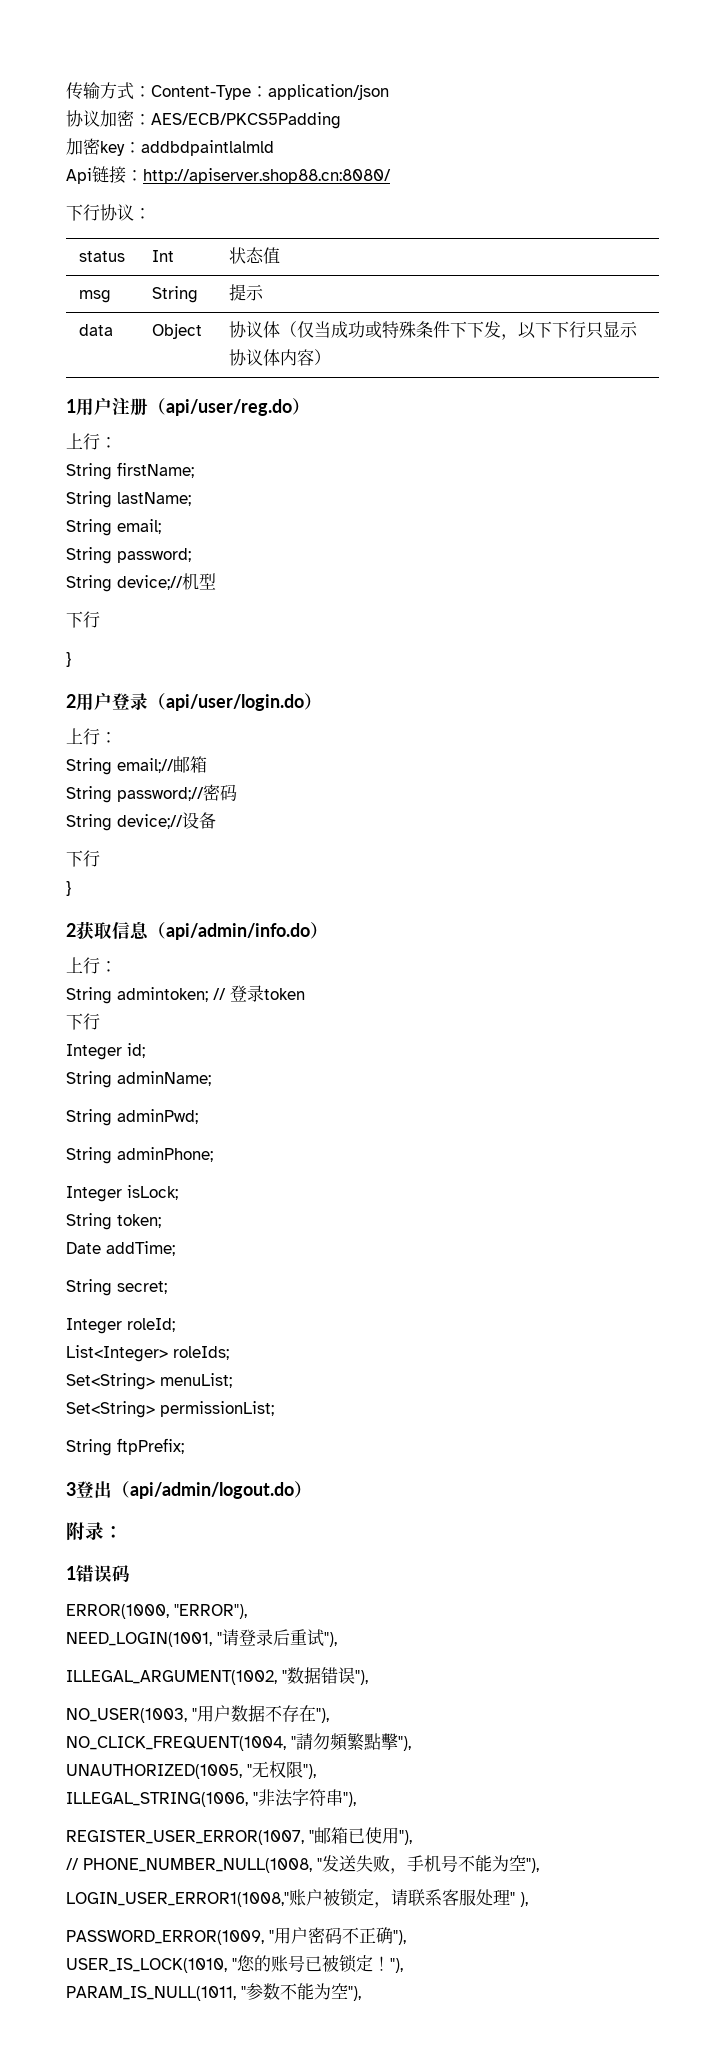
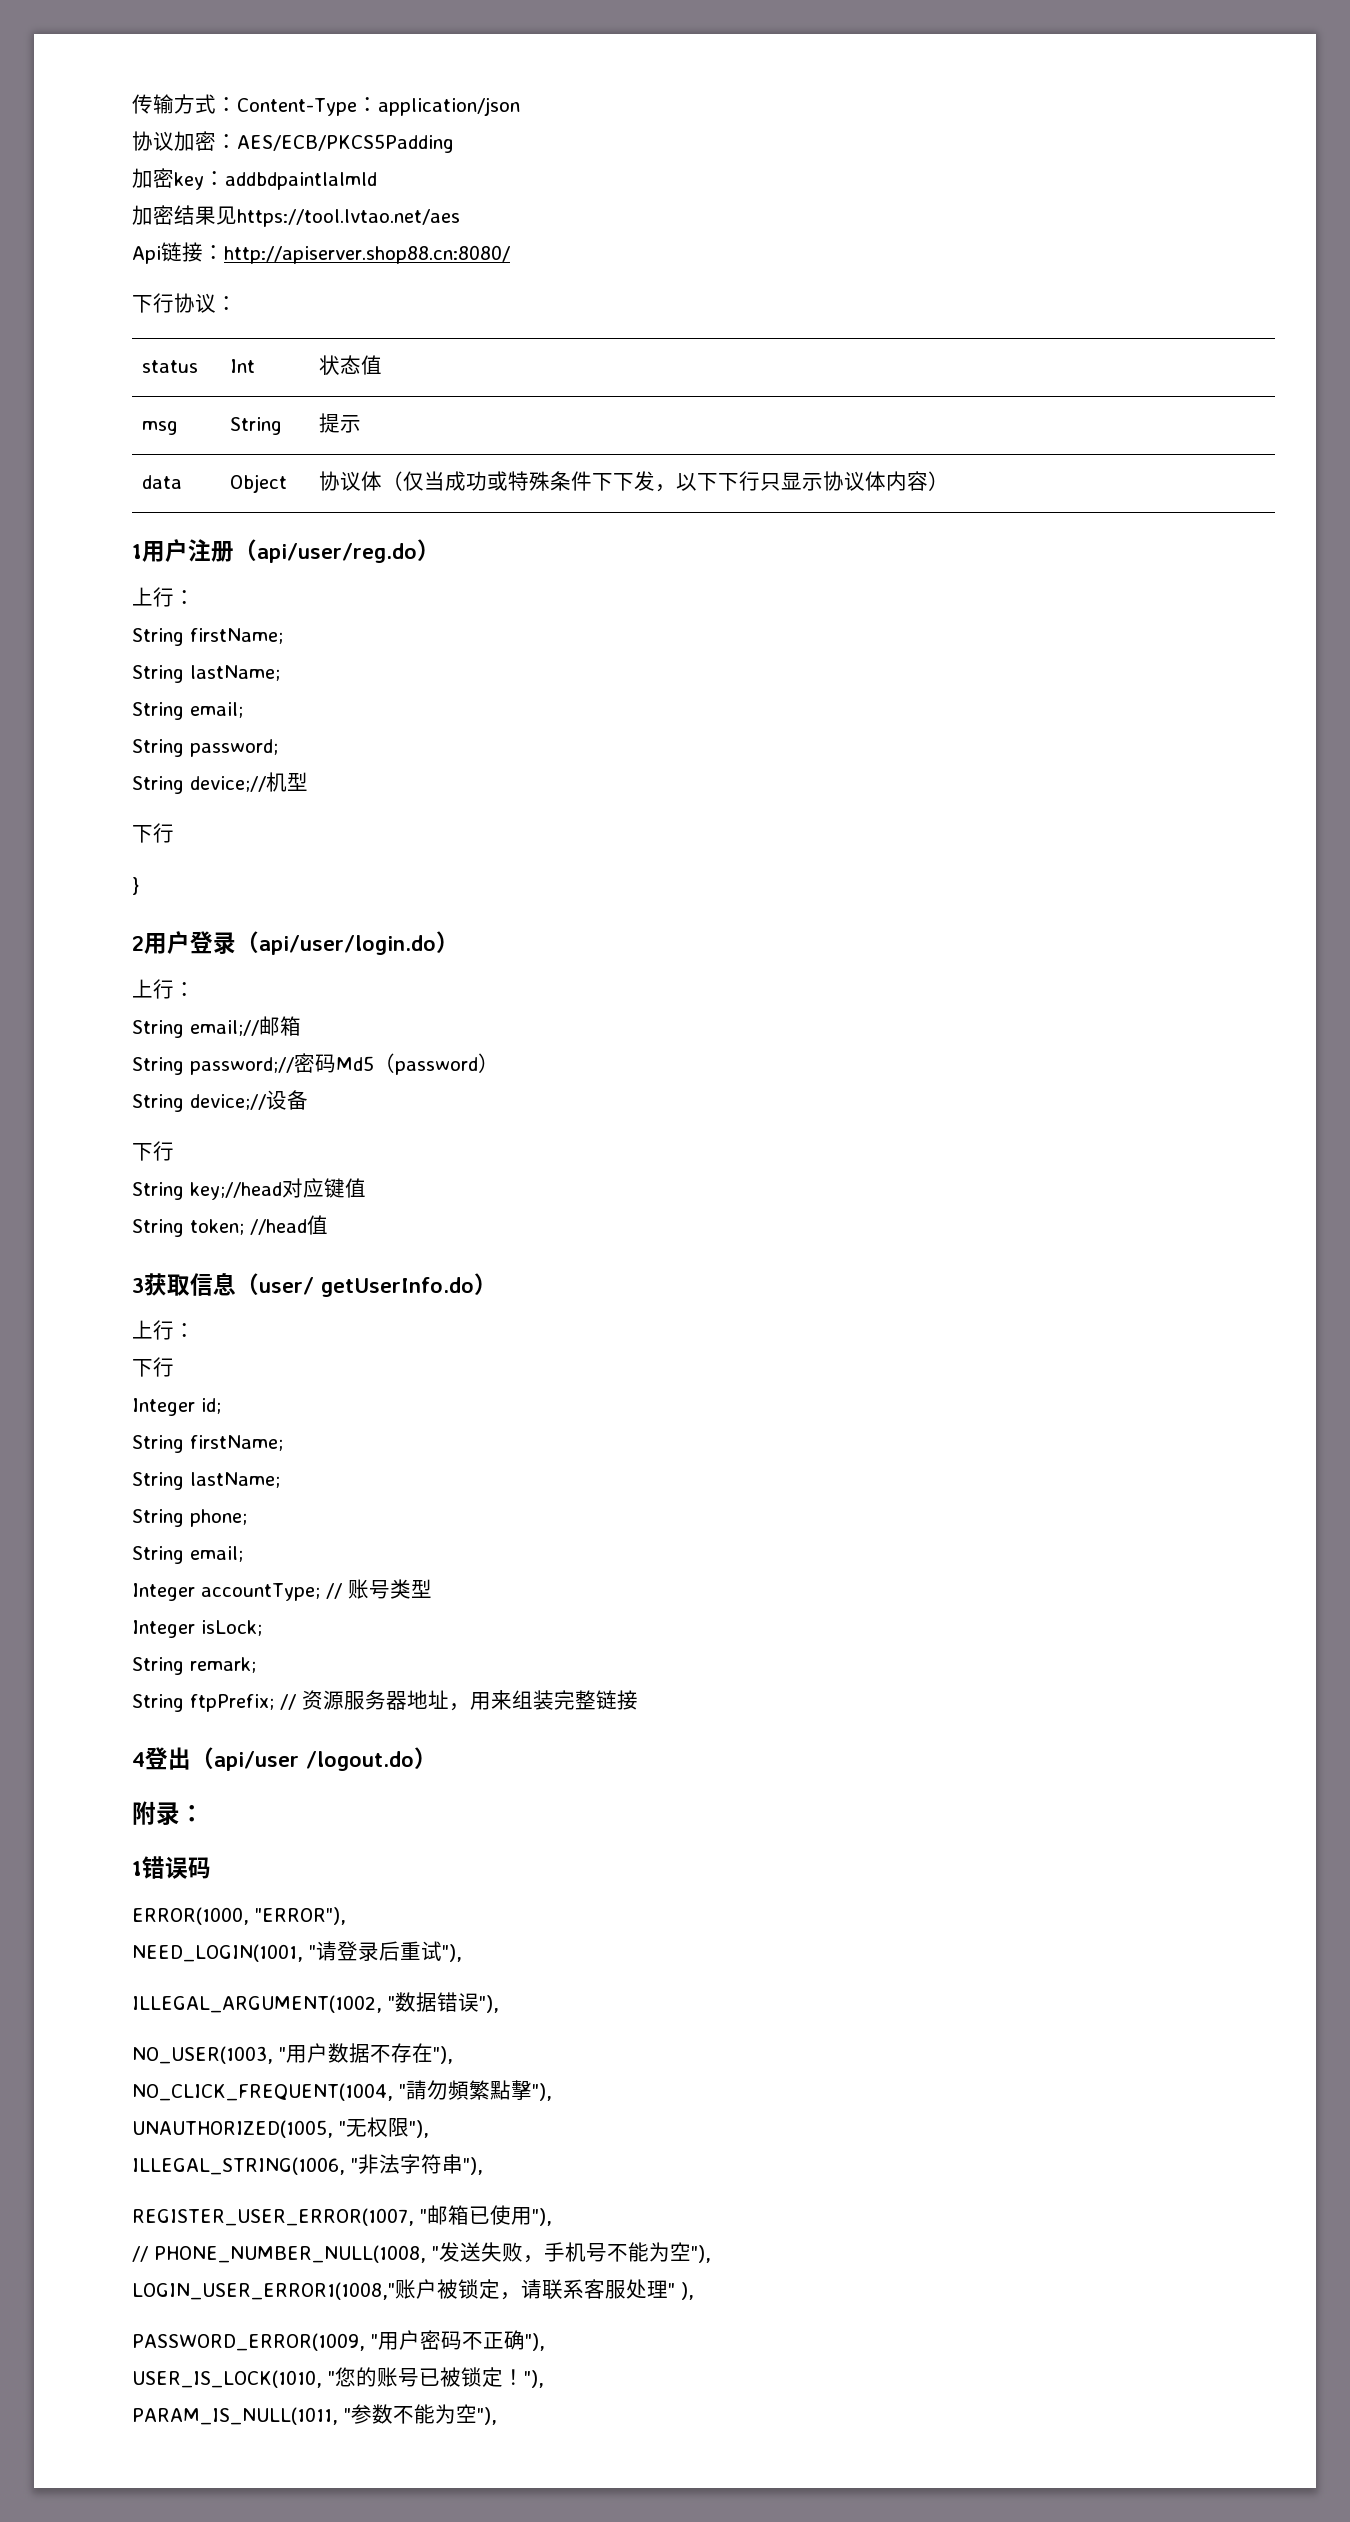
+ 加密结果见https://tool.lvtao.net/aes
- String password;//密码
+ String password;//密码Md5（password）
  String device;//设备
  下行
- }
- 2获取信息（api/admin/info.do）
+ String key;//head对应键值
+ String token; //head值
+ 3获取信息（user/ getUserInfo.do）
  上行：
- String admintoken; // 登录token
  Integer id;
- String adminName;
- String adminPwd;
- String adminPhone;
+ String firstName;
+ String lastName;
+ String phone;
+ String email;
+ Integer accountType; // 账号类型
  Integer isLock;
- String token;
- Date addTime;
- String secret;
- Integer roleId;
- List<Integer> roleIds;
- Set<String> menuList;
- Set<String> permissionList;
- String ftpPrefix;
- 3登出（api/admin/logout.do）
+ String remark;
+ String ftpPrefix; // 资源服务器地址，用来组装完整链接
+ 4登出（api/user /logout.do）

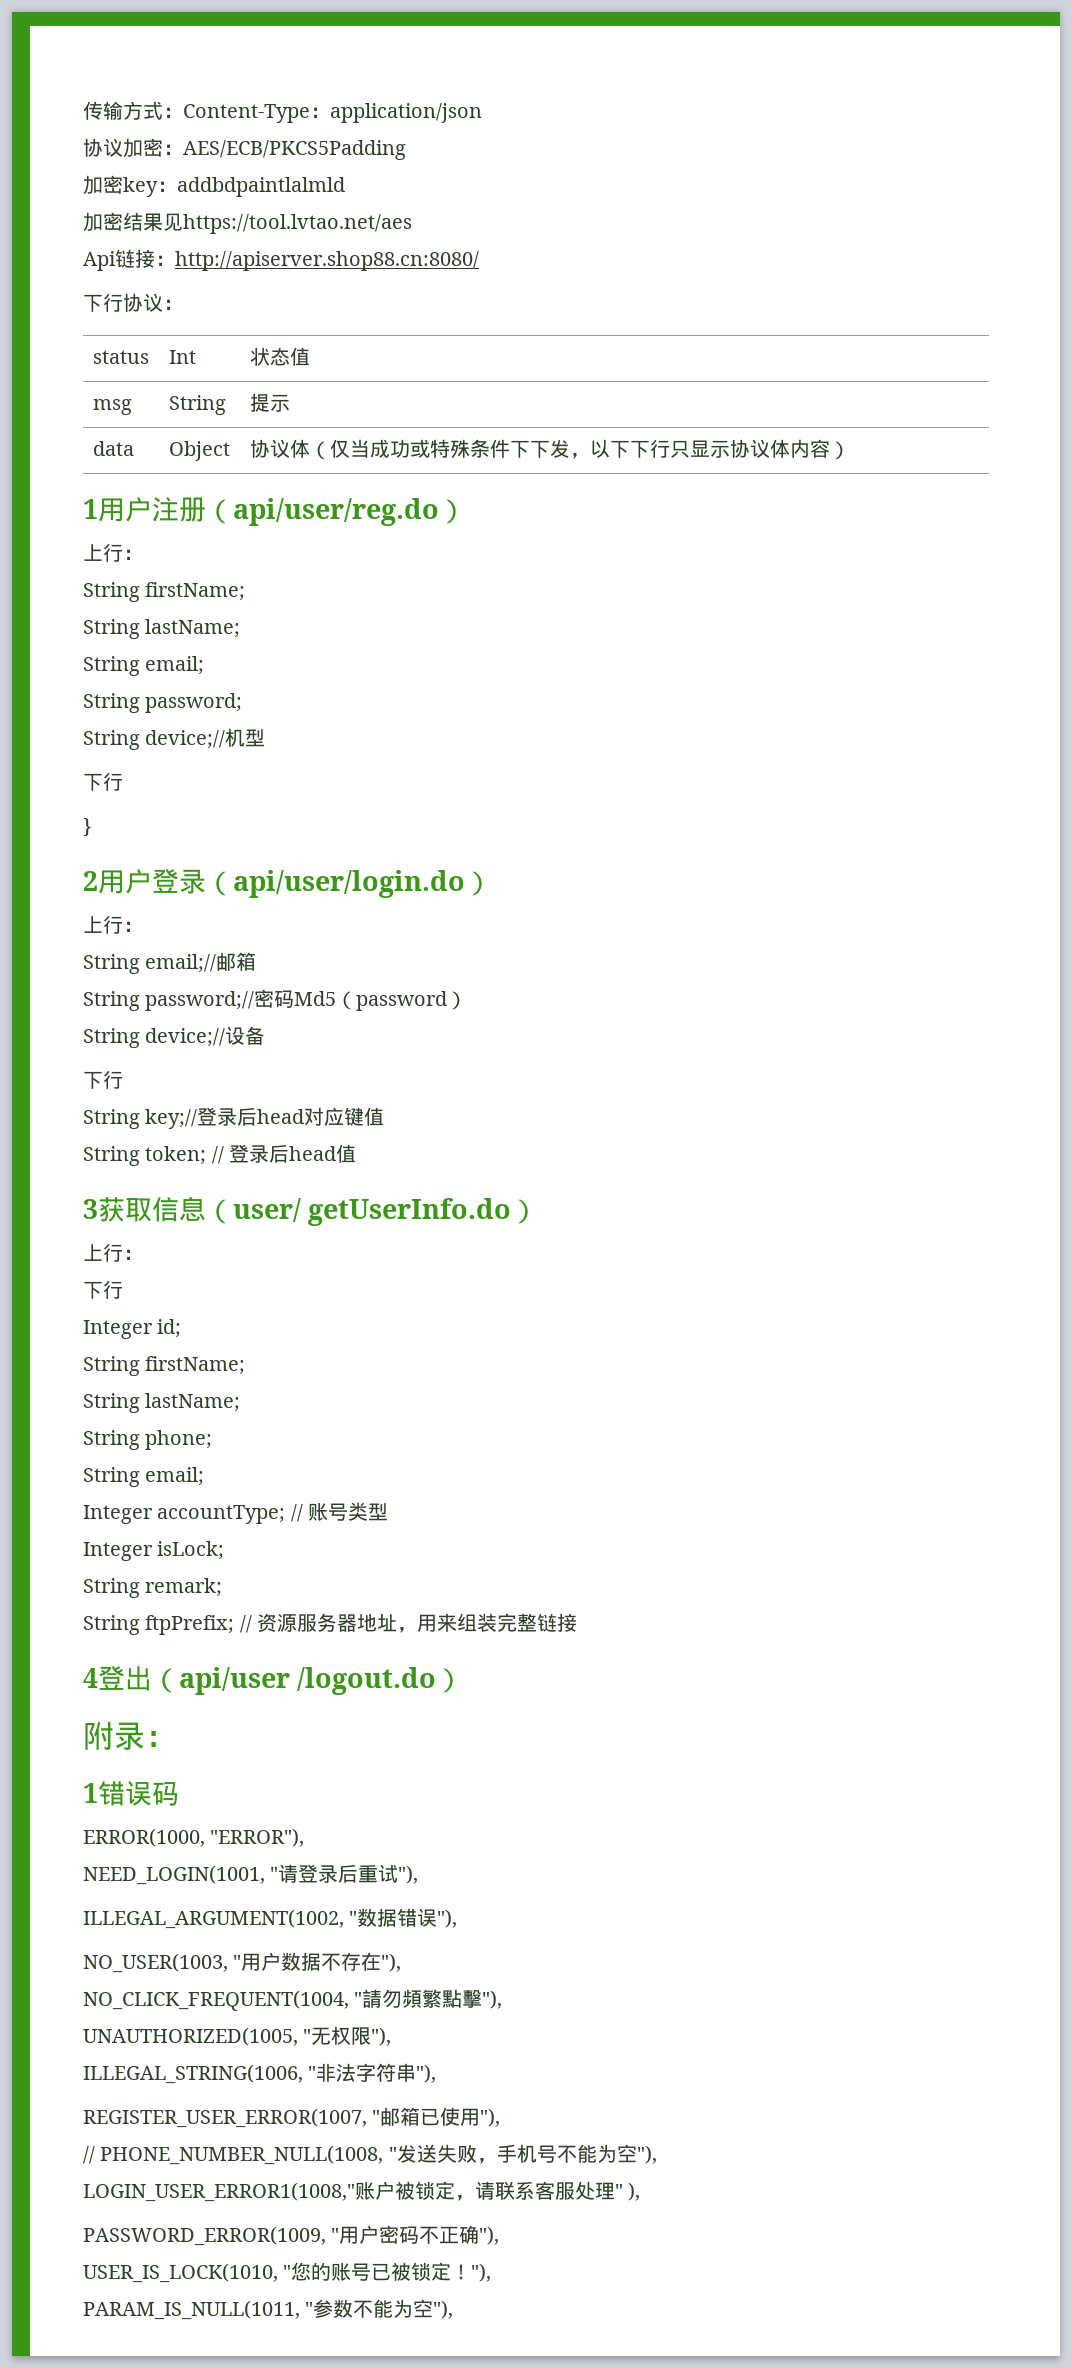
- String key;//head对应键值
+ String key;//登录后head对应键值
- String token; //head值
+ String token; // 登录后head值

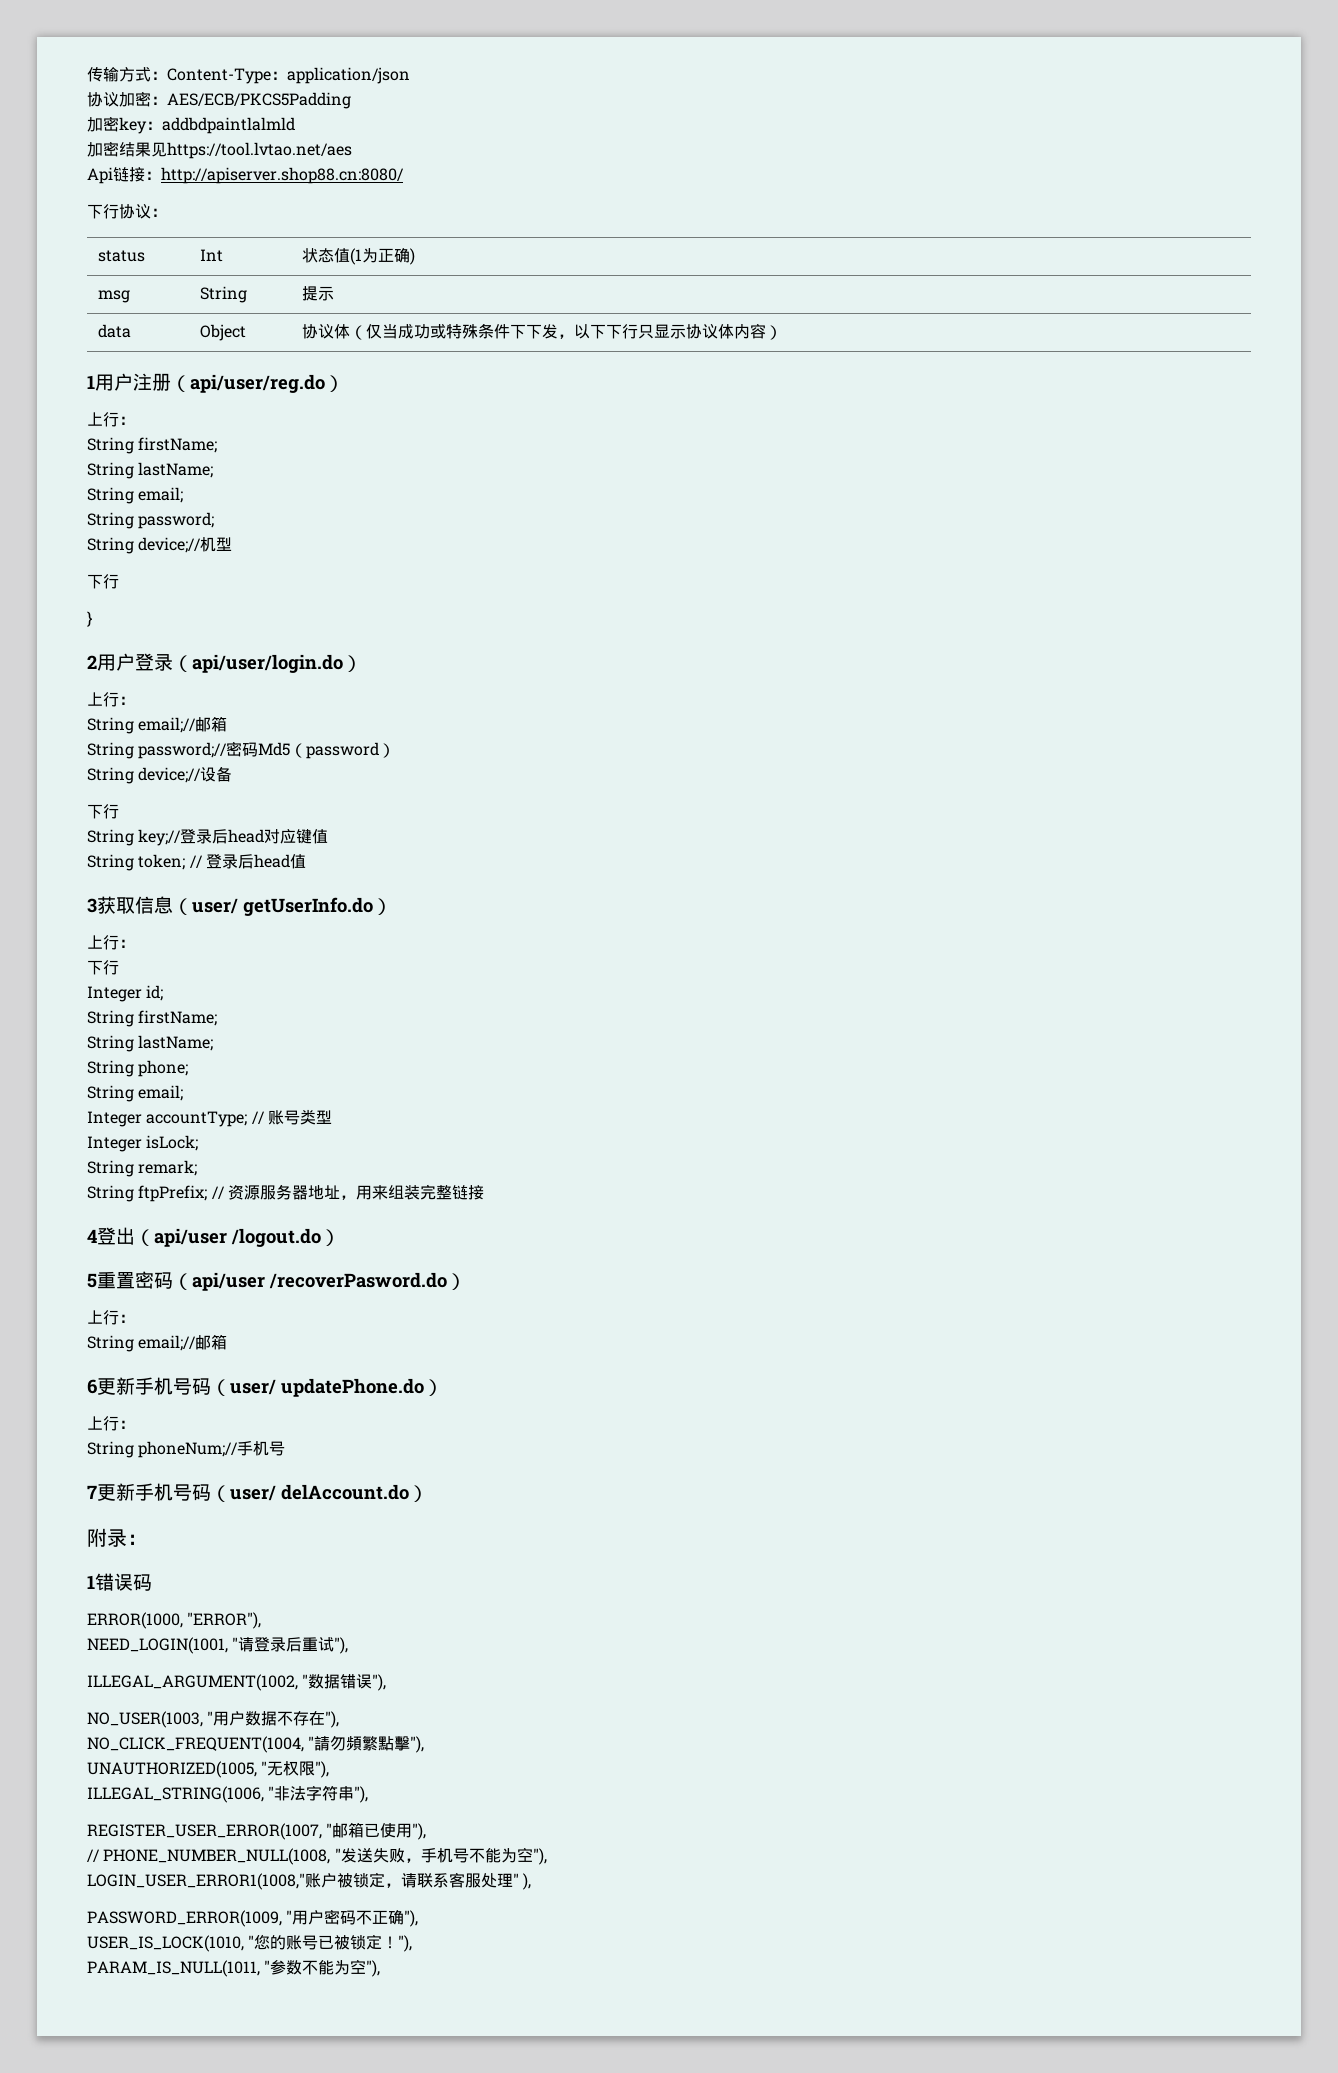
- status | Int | 状态值
+ status | Int | 状态值(1为正确)
+ 5重置密码（api/user /recoverPasword.do）
+ 上行：
+ String email;//邮箱
+ 6更新手机号码（user/ updatePhone.do）
+ 上行：
+ String phoneNum;//手机号
+ 7更新手机号码（user/ delAccount.do）

